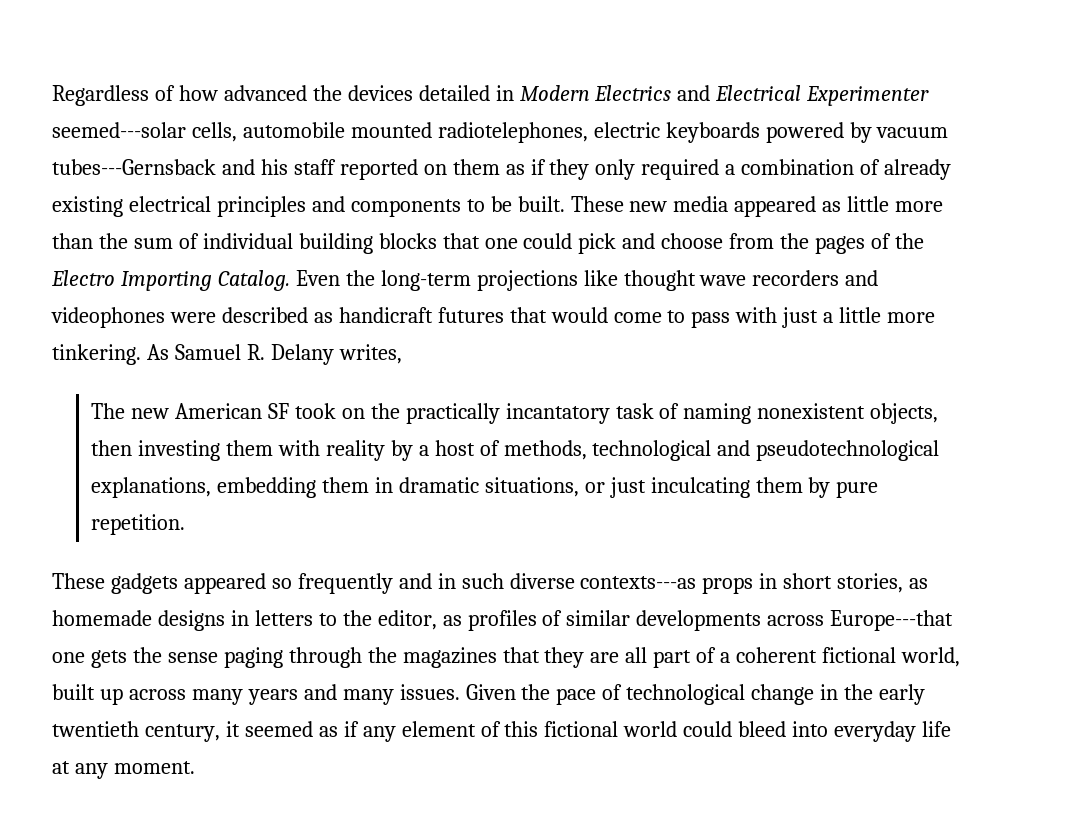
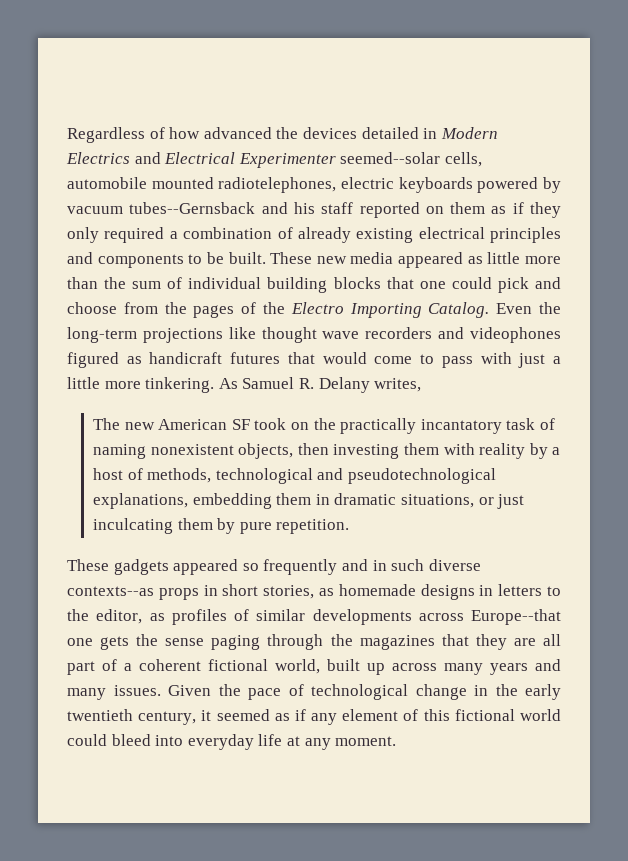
- Regardless of how advanced the devices detailed in Modern Electrics and Electrical Experimenter seemed---solar cells, automobile mounted radiotelephones, electric keyboards powered by vacuum tubes---Gernsback and his staff reported on them as if they only required a combination of already existing electrical principles and components to be built.
+ Regardless of how advanced the devices detailed in Modern Electrics and Electrical Experimenter seemed--solar cells, automobile mounted radiotelephones, electric keyboards powered by vacuum tubes--Gernsback and his staff reported on them as if they only required a combination of already existing electrical principles and components to be built.
- Even the long-term projections like thought wave recorders and videophones were described as handicraft futures that would come to pass with just a little more tinkering.
+ Even the long-term projections like thought wave recorders and videophones figured as handicraft futures that would come to pass with just a little more tinkering.
- These gadgets appeared so frequently and in such diverse contexts---as props in short stories, as homemade designs in letters to the editor, as profiles of similar developments across Europe---that one gets the sense paging through the magazines that they are all part of a coherent fictional world, built up across many years and many issues.
+ These gadgets appeared so frequently and in such diverse contexts--as props in short stories, as homemade designs in letters to the editor, as profiles of similar developments across Europe--that one gets the sense paging through the magazines that they are all part of a coherent fictional world, built up across many years and many issues.

